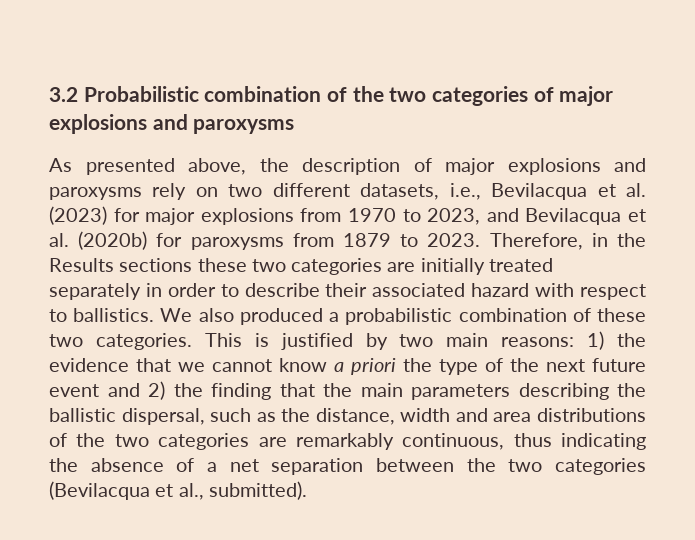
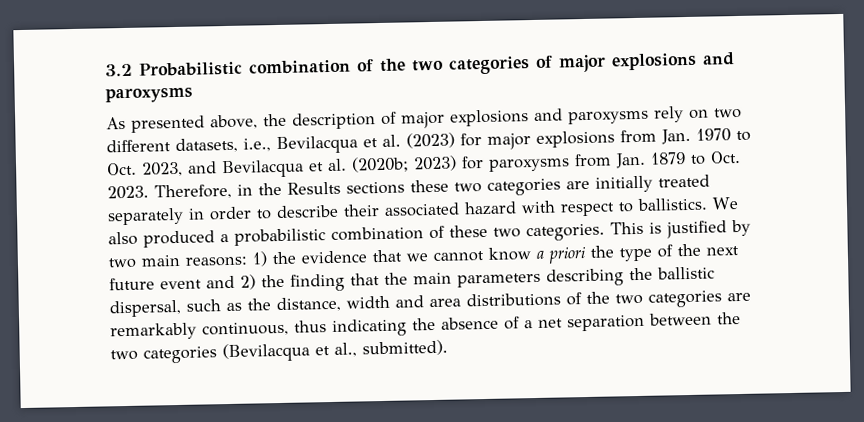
- As presented above, the description of major explosions and paroxysms rely on two different datasets, i.e., Bevilacqua et al. (2023) for major explosions from 1970 to 2023, and Bevilacqua et al. (2020b) for paroxysms from 1879 to 2023.
+ As presented above, the description of major explosions and paroxysms rely on two different datasets, i.e., Bevilacqua et al. (2023) for major explosions from Jan. 1970 to Oct. 2023, and Bevilacqua et al. (2020b; 2023) for paroxysms from Jan. 1879 to Oct. 2023.

